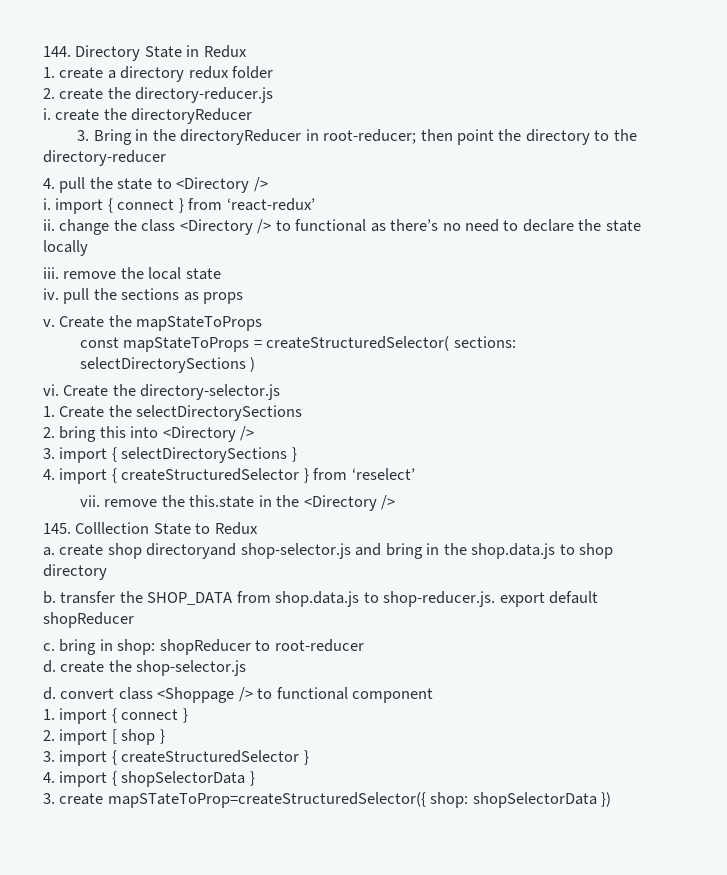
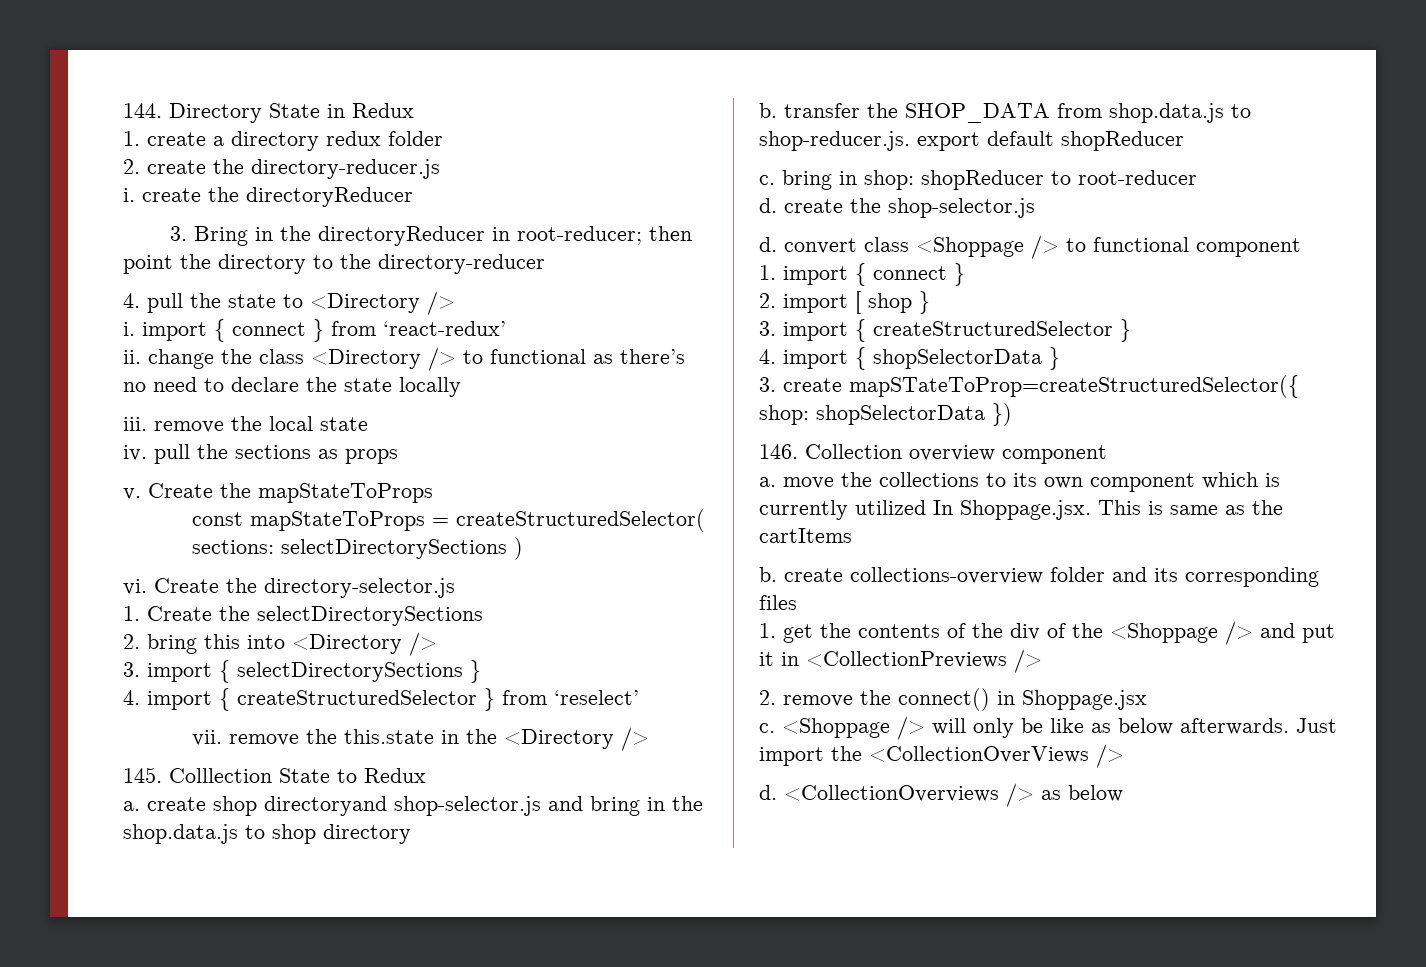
+ 146. Collection overview component
+ a. move the collections to its own component which is currently utilized In Shoppage.jsx. This is same as the cartItems
+ b. create collections-overview folder and its corresponding files
+ 1. get the contents of the div of the <Shoppage /> and put it in <CollectionPreviews />
+ 2. remove the connect() in Shoppage.jsx
+ c. <Shoppage /> will only be like as below afterwards. Just import the <CollectionOverViews />
+ d. <CollectionOverviews /> as below

